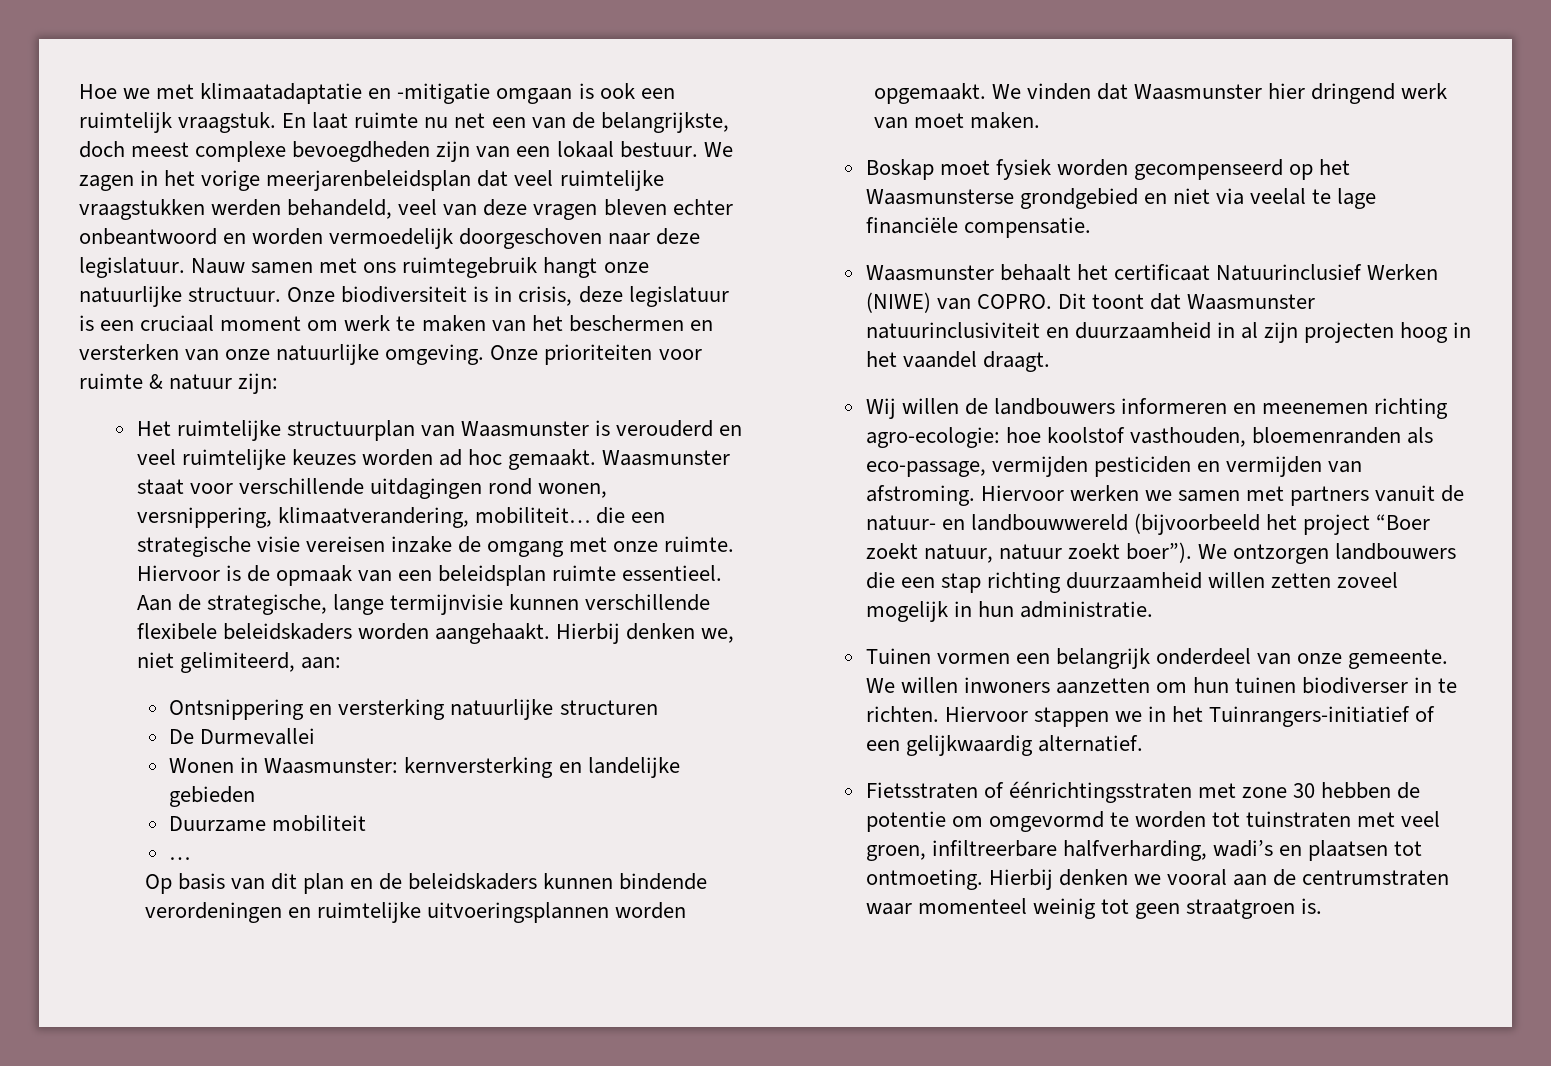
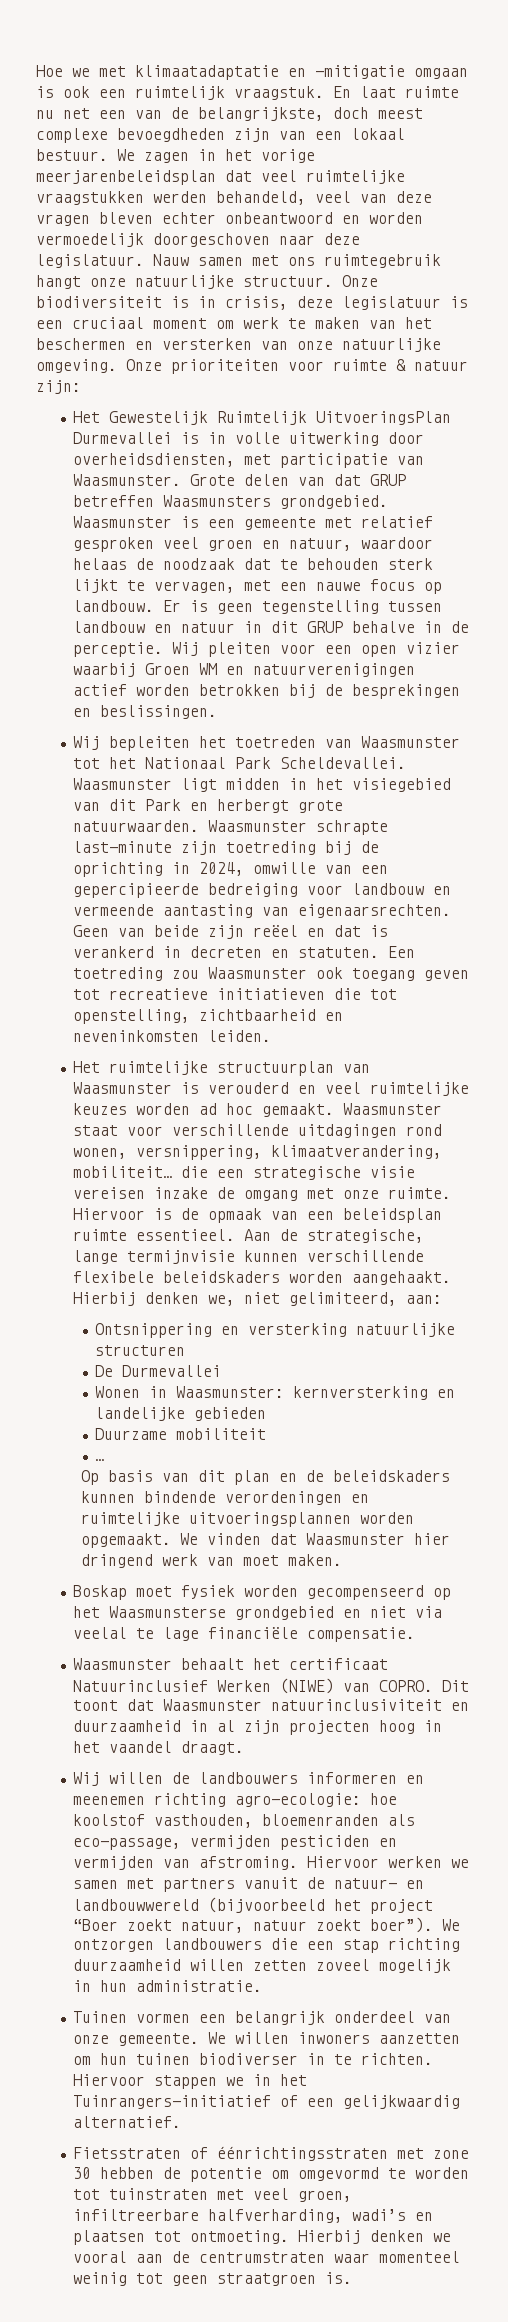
+ Het Gewestelijk Ruimtelijk UitvoeringsPlan Durmevallei is in volle uitwerking door overheidsdiensten, met participatie van Waasmunster. Grote delen van dat GRUP betreffen Waasmunsters grondgebied. Waasmunster is een gemeente met relatief gesproken veel groen en natuur, waardoor helaas de noodzaak dat te behouden sterk lijkt te vervagen, met een nauwe focus op landbouw. Er is geen tegenstelling tussen landbouw en natuur in dit GRUP behalve in de perceptie. Wij pleiten voor een open vizier waarbij Groen WM en natuurverenigingen actief worden betrokken bij de besprekingen en beslissingen.
+ Wij bepleiten het toetreden van Waasmunster tot het Nationaal Park Scheldevallei. Waasmunster ligt midden in het visiegebied van dit Park en herbergt grote natuurwaarden. Waasmunster schrapte last-minute zijn toetreding bij de oprichting in 2024, omwille van een gepercipieerde bedreiging voor landbouw en vermeende aantasting van eigenaarsrechten. Geen van beide zijn reëel en dat is verankerd in decreten en statuten. Een toetreding zou Waasmunster ook toegang geven tot recreatieve initiatieven die tot openstelling, zichtbaarheid en neveninkomsten leiden.

